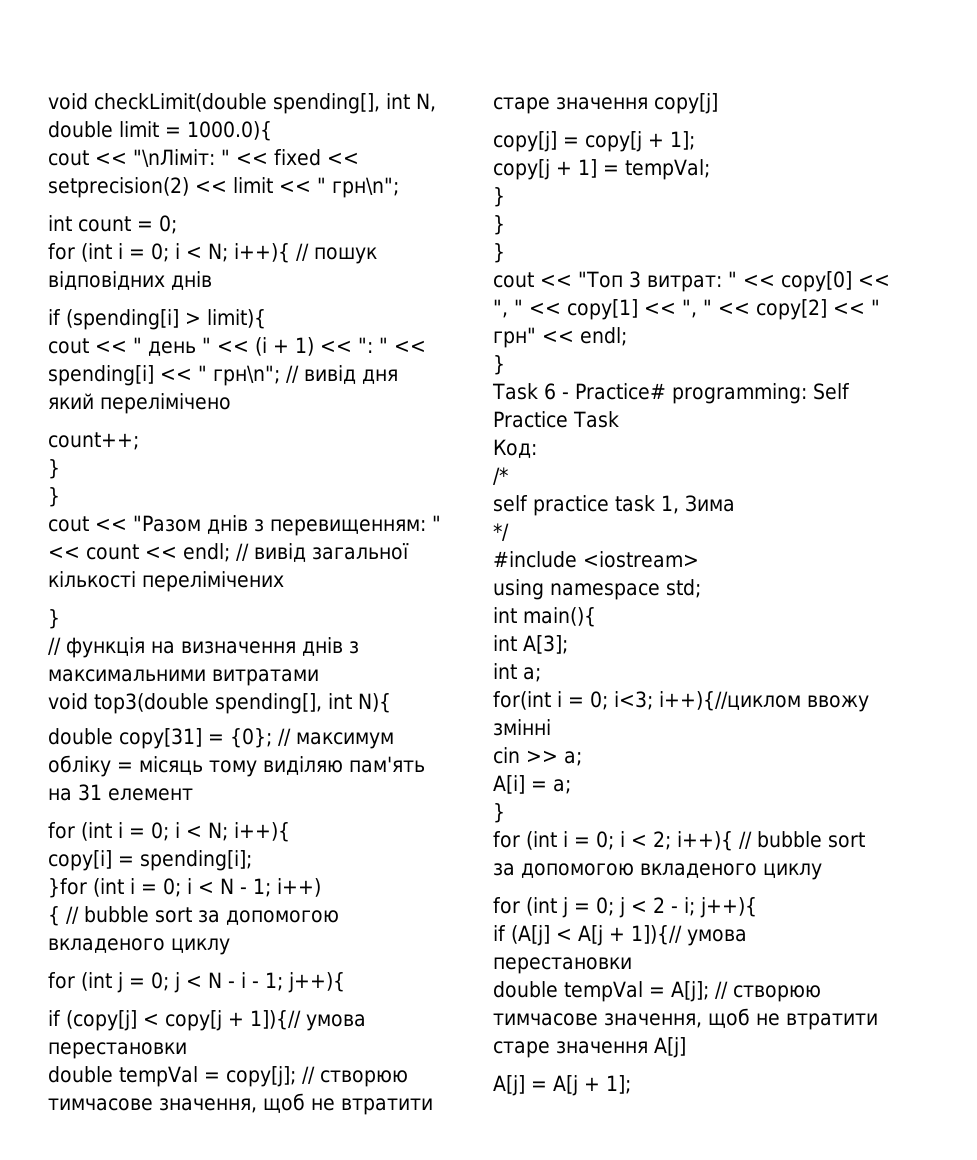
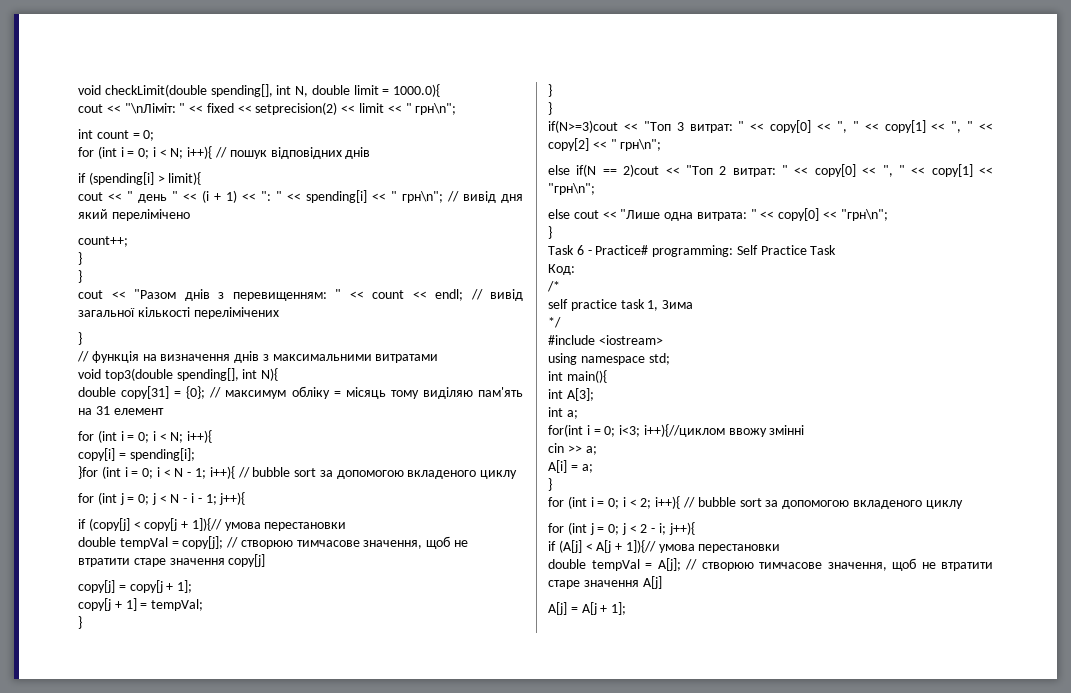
- }for (int i = 0; i < N - 1; i++)
- { // bubble sort за допомогою вкладеного циклу
+ }for (int i = 0; i < N - 1; i++){ // bubble sort за допомогою вкладеного циклу
- cout << "Топ 3 витрат: " << copy[0] << ", " << copy[1] << ", " << copy[2] << " грн" << endl;
+ if(N>=3)cout << "Топ 3 витрат: " << copy[0] << ", " << copy[1] << ", " << copy[2] << " грн\n";
+ else if(N == 2)cout << "Топ 2 витрат: " << copy[0] << ", " << copy[1] << "грн\n";
+ else cout << "Лише одна витрата: " << copy[0] << "грн\n";

